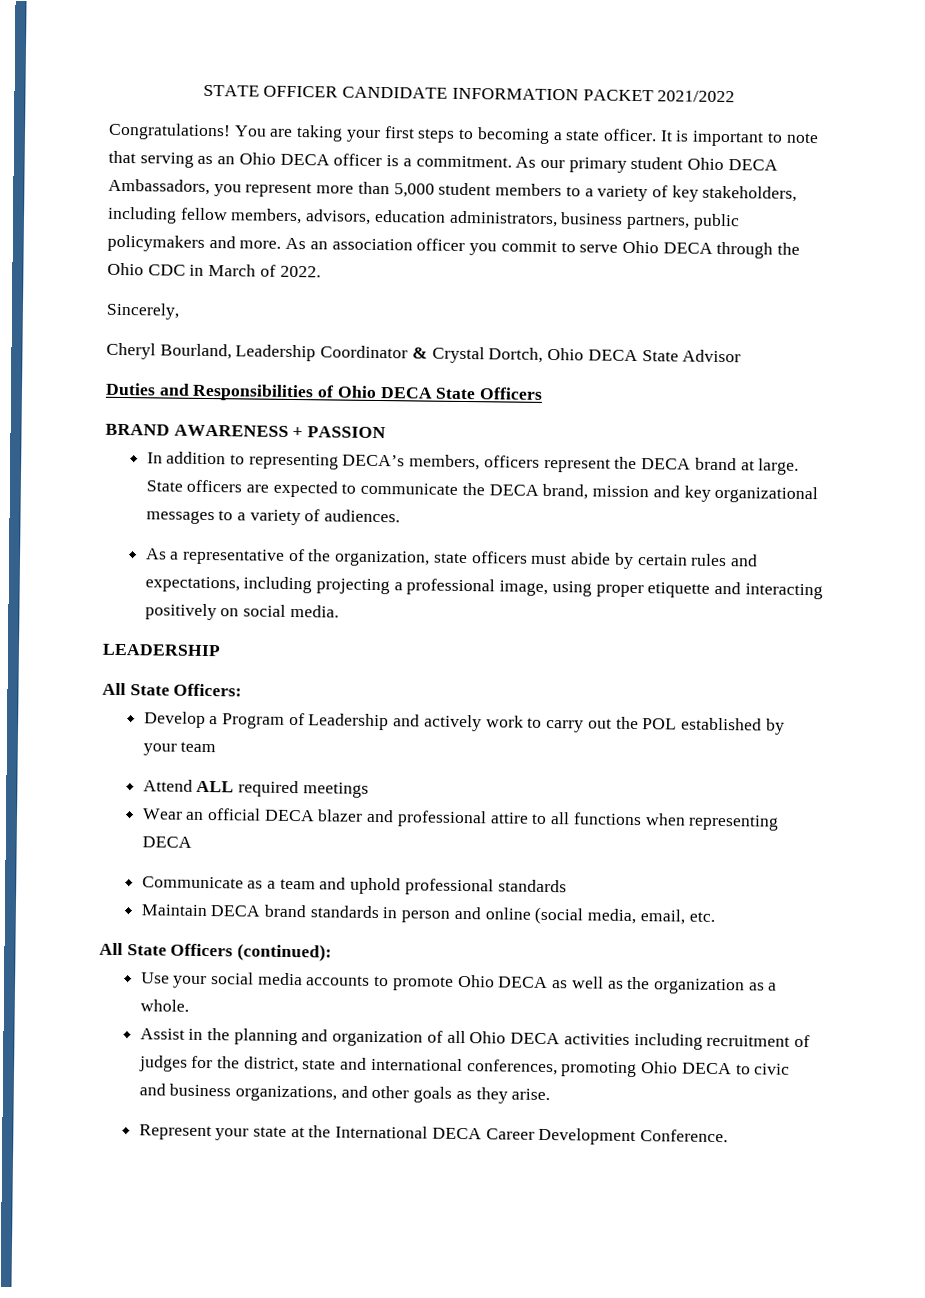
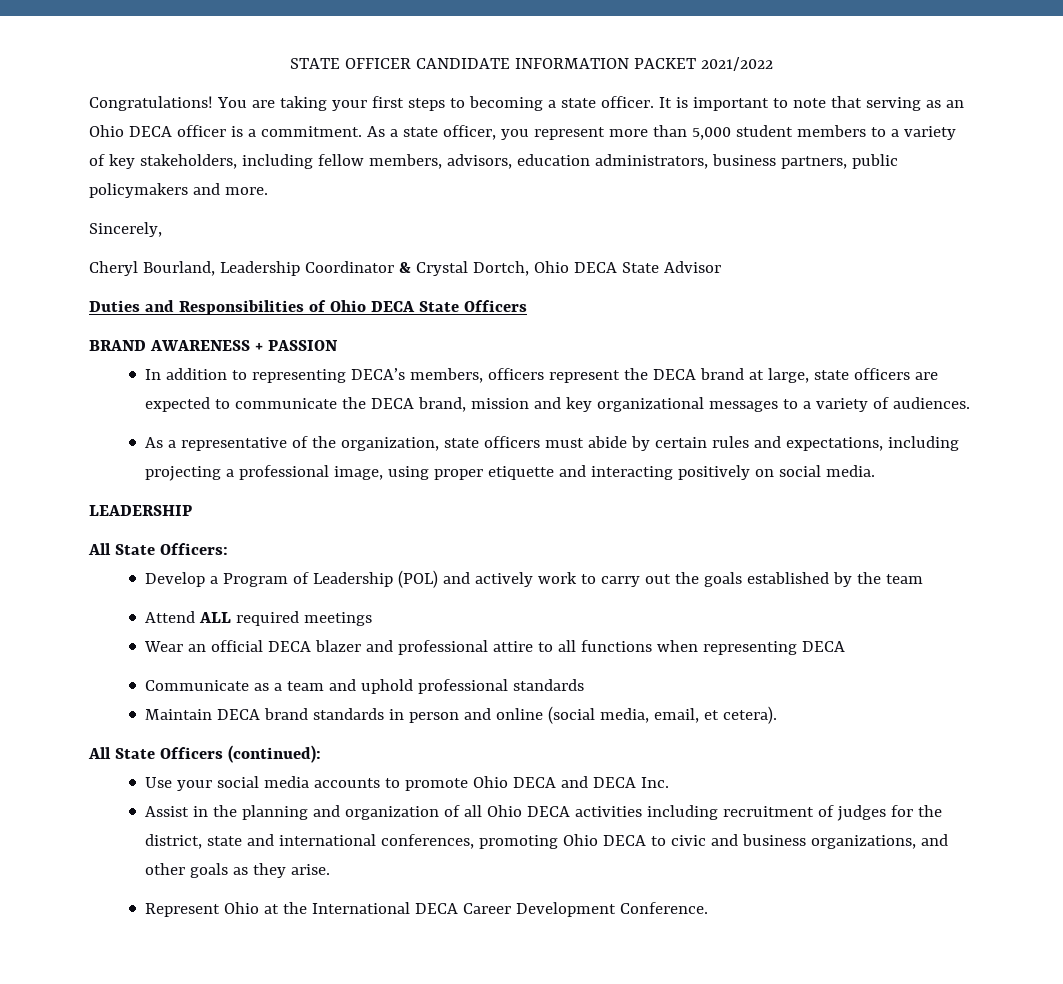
- As our primary student Ohio DECA Ambassadors, you represent more than 5,000 student members to a variety of key stakeholders, including fellow members, advisors, education administrators, business partners, public policymakers and more. As an association officer you commit to serve Ohio DECA through the Ohio CDC in March of 2022.
+ As a state officer, you represent more than 5,000 student members to a variety of key stakeholders, including fellow members, advisors, education administrators, business partners, public policymakers and more.
- In addition to representing DECA’s members, officers represent the DECA brand at large. State officers are expected to communicate the DECA brand, mission and key organizational messages to a variety of audiences.
+ In addition to representing DECA’s members, officers represent the DECA brand at large, state officers are expected to communicate the DECA brand, mission and key organizational messages to a variety of audiences.
- Develop a Program of Leadership and actively work to carry out the POL established by your team
+ Develop a Program of Leadership (POL) and actively work to carry out the goals established by the team
- Maintain DECA brand standards in person and online (social media, email, etc.
+ Maintain DECA brand standards in person and online (social media, email, et cetera).
- Use your social media accounts to promote Ohio DECA as well as the organization as a whole.
+ Use your social media accounts to promote Ohio DECA and DECA Inc.
- Represent your state at the International DECA Career Development Conference.
+ Represent Ohio at the International DECA Career Development Conference.

